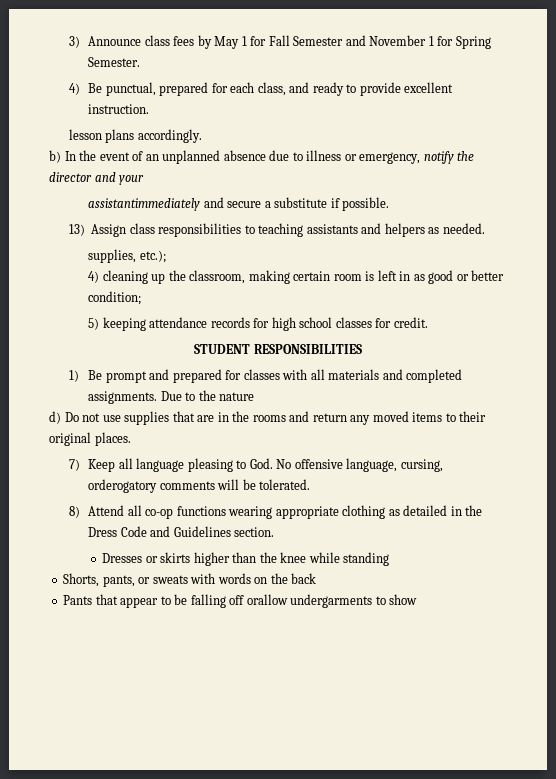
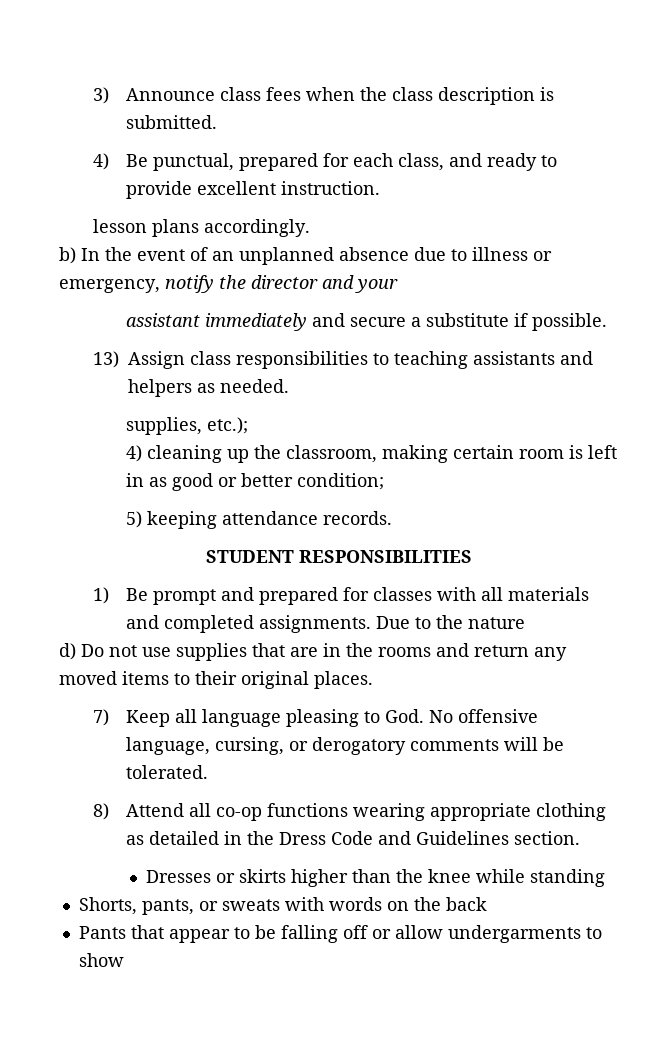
- 3) Announce class fees by May 1 for Fall Semester and November 1 for Spring Semester.
+ 3) Announce class fees when the class description is submitted.
- assistantimmediately and secure a substitute if possible.
+ assistant immediately and secure a substitute if possible.
- 5) keeping attendance records for high school classes for credit.
+ 5) keeping attendance records.
- 7) Keep all language pleasing to God. No offensive language, cursing, orderogatory comments will be tolerated.
+ 7) Keep all language pleasing to God. No offensive language, cursing, or derogatory comments will be tolerated.
- Pants that appear to be falling off orallow undergarments to show
+ Pants that appear to be falling off or allow undergarments to show

